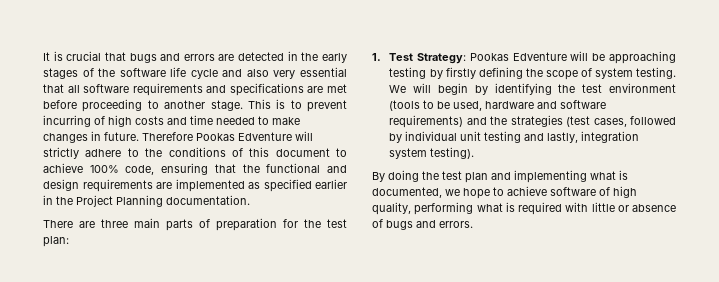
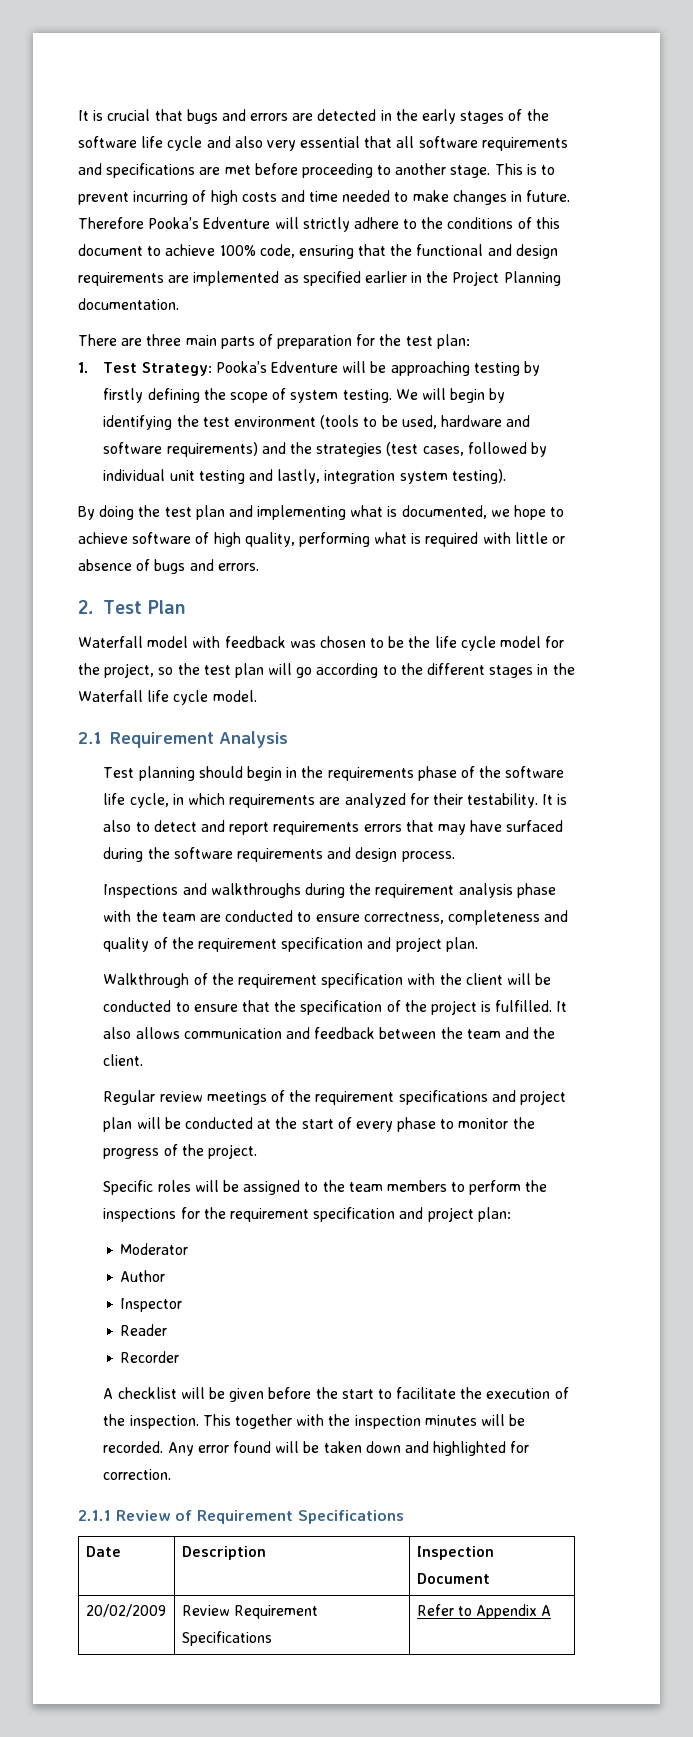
- Therefore Pookas Edventure will strictly adhere to the conditions of this document to achieve 100% code, ensuring that the functional and design requirements are implemented as specified earlier in the Project Planning documentation.
+ Therefore Pooka’s Edventure will strictly adhere to the conditions of this document to achieve 100% code, ensuring that the functional and design requirements are implemented as specified earlier in the Project Planning documentation.
- 1. Test Strategy: Pookas Edventure will be approaching testing by firstly defining the scope of system testing.
+ 1. Test Strategy: Pooka’s Edventure will be approaching testing by firstly defining the scope of system testing.
+ 2. Test Plan
+ Waterfall model with feedback was chosen to be the life cycle model for the project, so the test plan will go according to the different stages in the Waterfall life cycle model.
+ 2.1 Requirement Analysis
+ Test planning should begin in the requirements phase of the software life cycle, in which requirements are analyzed for their testability. It is also to detect and report requirements errors that may have surfaced during the software requirements and design process.
+ Inspections and walkthroughs during the requirement analysis phase with the team are conducted to ensure correctness, completeness and quality of the requirement specification and project plan.
+ Walkthrough of the requirement specification with the client will be conducted to ensure that the specification of the project is fulfilled. It also allows communication and feedback between the team and the client.
+ Regular review meetings of the requirement specifications and project plan will be conducted at the start of every phase to monitor the progress of the project.
+ Specific roles will be assigned to the team members to perform the inspections for the requirement specification and project plan:
+ Moderator
+ Author
+ Inspector
+ Reader
+ Recorder
+ A checklist will be given before the start to facilitate the execution of the inspection. This together with the inspection minutes will be recorded. Any error found will be taken down and highlighted for correction.
+ 2.1.1 Review of Requirement Specifications
+ Date | Description | Inspection Document
+ 20/02/2009 | Review Requirement Specifications | Refer to Appendix A

